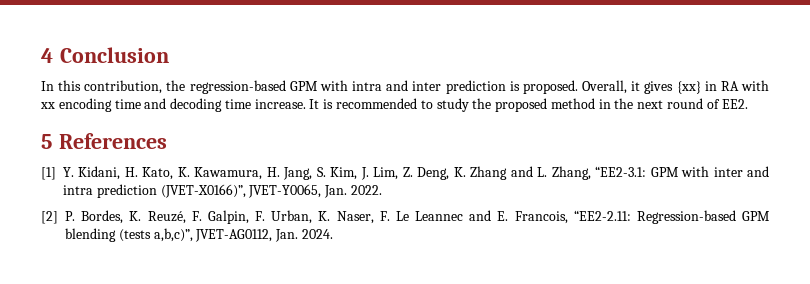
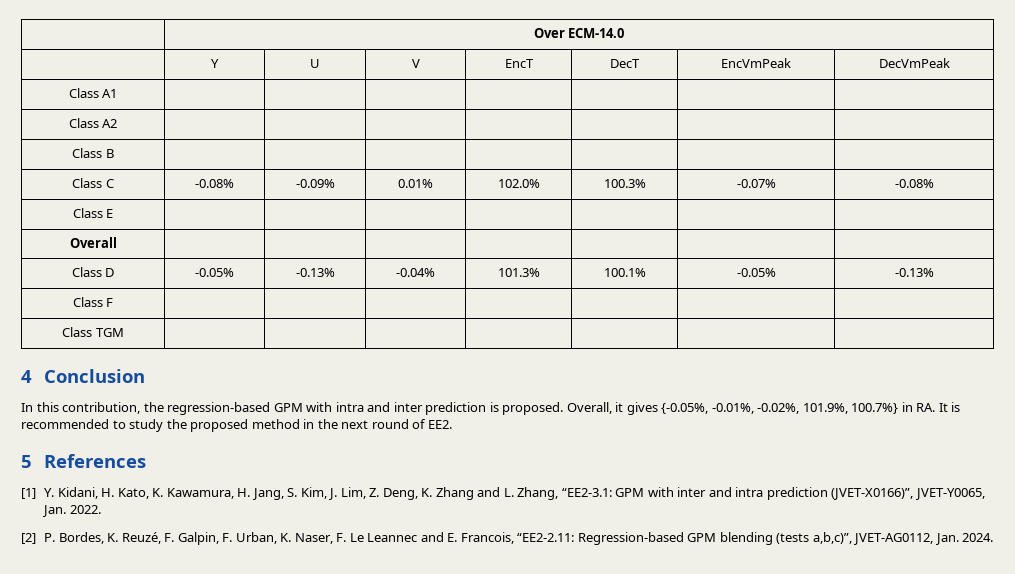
+ | Over ECM-14.0
+ | Y | U | V | EncT | DecT | EncVmPeak | DecVmPeak
+ Class A1 | | | | | | |
+ Class A2 | | | | | | |
+ Class B | | | | | | |
+ Class C | -0.08% | -0.09% | 0.01% | 102.0% | 100.3% | -0.07% | -0.08%
+ Class E | | | | | | |
+ Overall | | | | | | |
+ Class D | -0.05% | -0.13% | -0.04% | 101.3% | 100.1% | -0.05% | -0.13%
+ Class F | | | | | | |
+ Class TGM | | | | | | |
- Overall, it gives {xx} in RA with xx encoding time and decoding time increase. It is recommended to study the proposed method in the next round of EE2.
+ Overall, it gives {-0.05%, -0.01%, -0.02%, 101.9%, 100.7%} in RA. It is recommended to study the proposed method in the next round of EE2.

